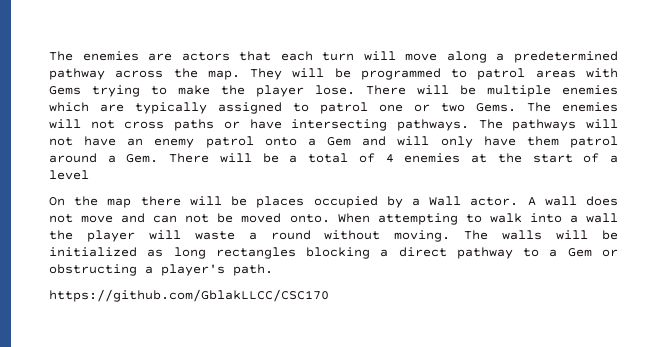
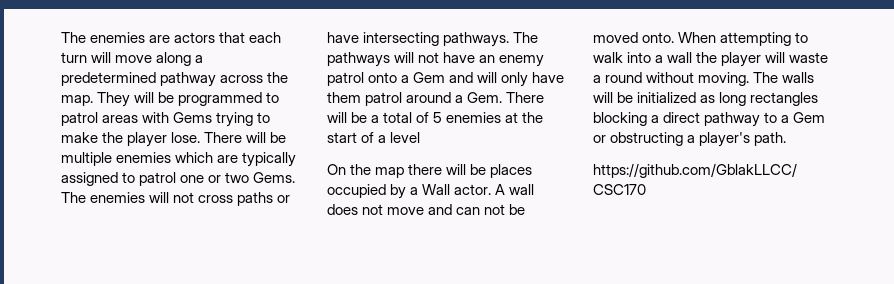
- The pathways will not have an enemy patrol onto a Gem and will only have them patrol around a Gem. There will be a total of 4 enemies at the start of a level
+ The pathways will not have an enemy patrol onto a Gem and will only have them patrol around a Gem. There will be a total of 5 enemies at the start of a level

